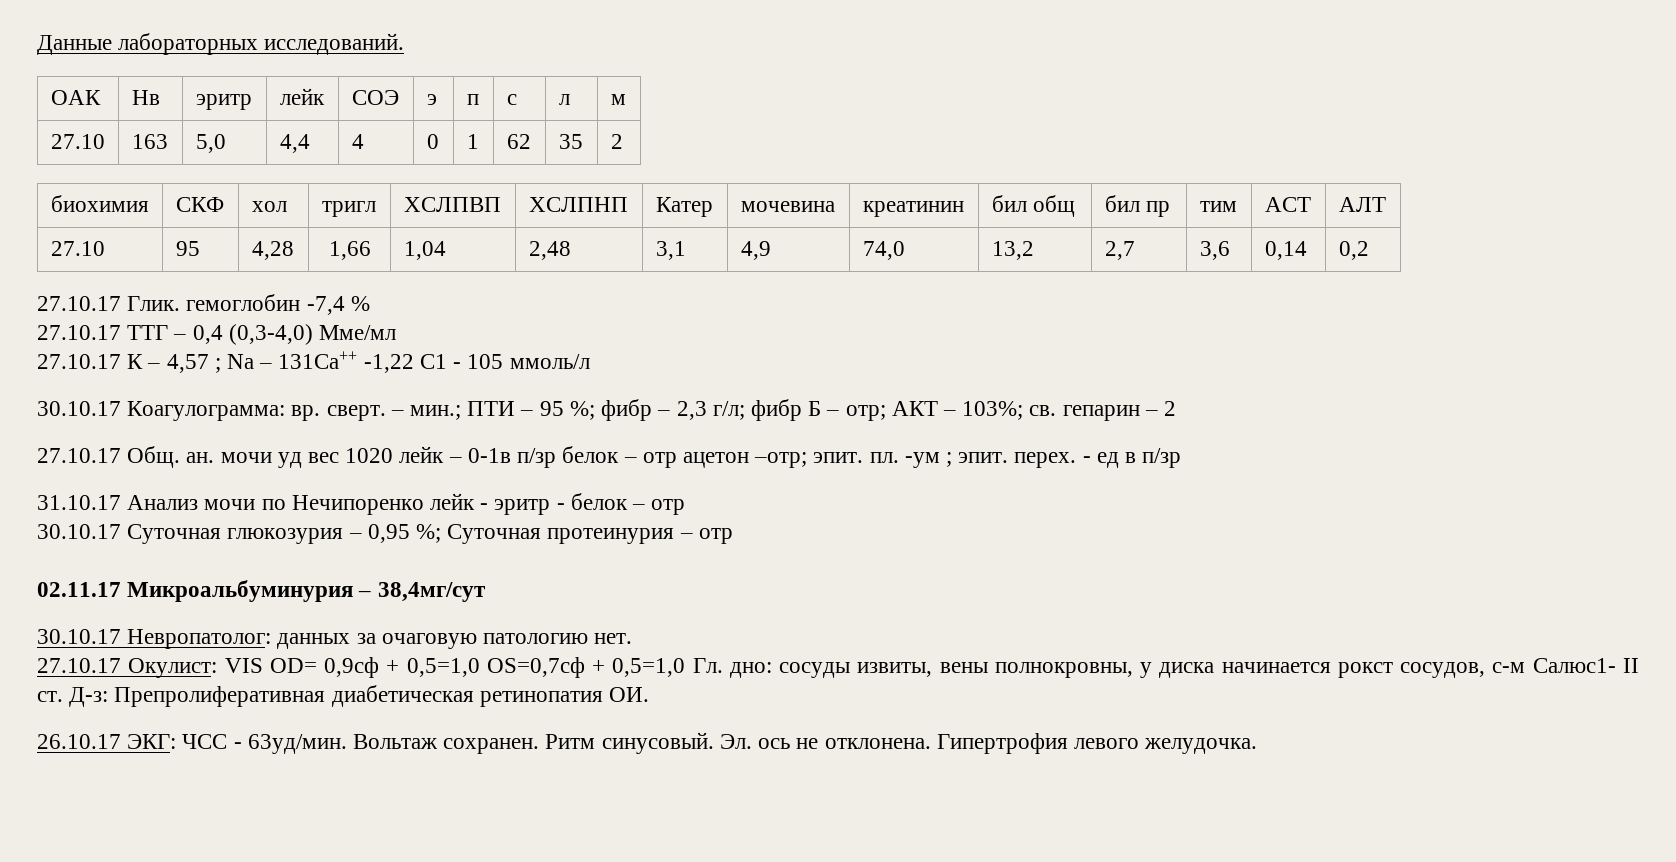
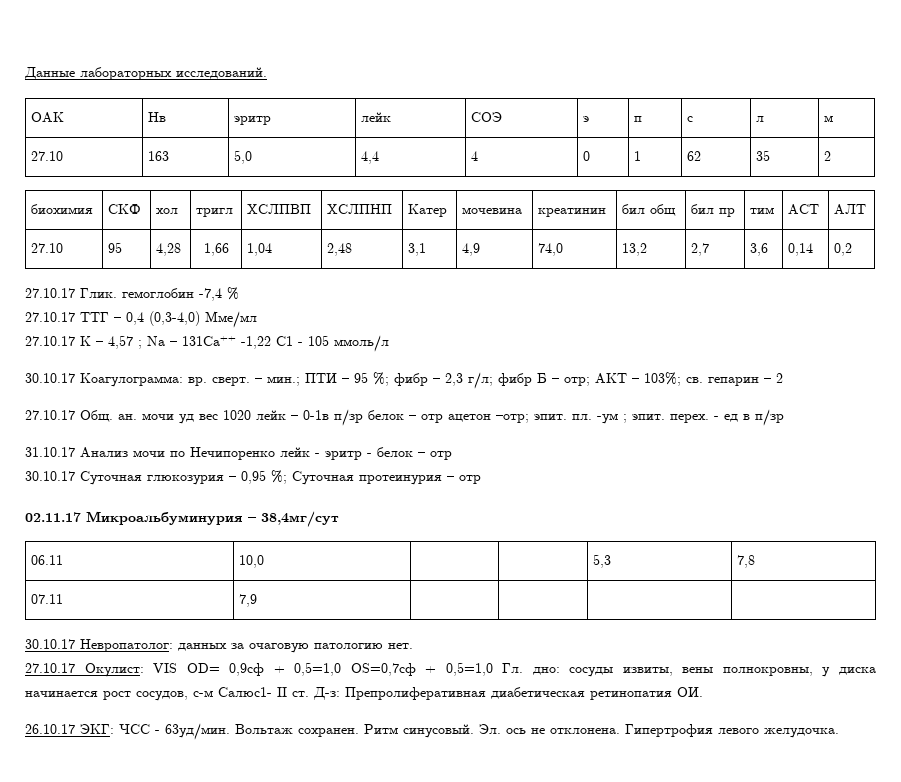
+ 06.11 | 10,0 | | | 5,3 | 7,8
+ 07.11 | 7,9 | | | |
- 27.10.17 Окулист: VIS OD= 0,9сф + 0,5=1,0 OS=0,7сф + 0,5=1,0 Гл. дно: сосуды извиты, вены полнокровны, у диска начинается рокст сосудов, с-м Салюс1- II ст. Д-з: Препролиферативная диабетическая ретинопатия ОИ.
+ 27.10.17 Окулист: VIS OD= 0,9сф + 0,5=1,0 OS=0,7сф + 0,5=1,0 Гл. дно: сосуды извиты, вены полнокровны, у диска начинается рост сосудов, с-м Салюс1- II ст. Д-з: Препролиферативная диабетическая ретинопатия ОИ.

